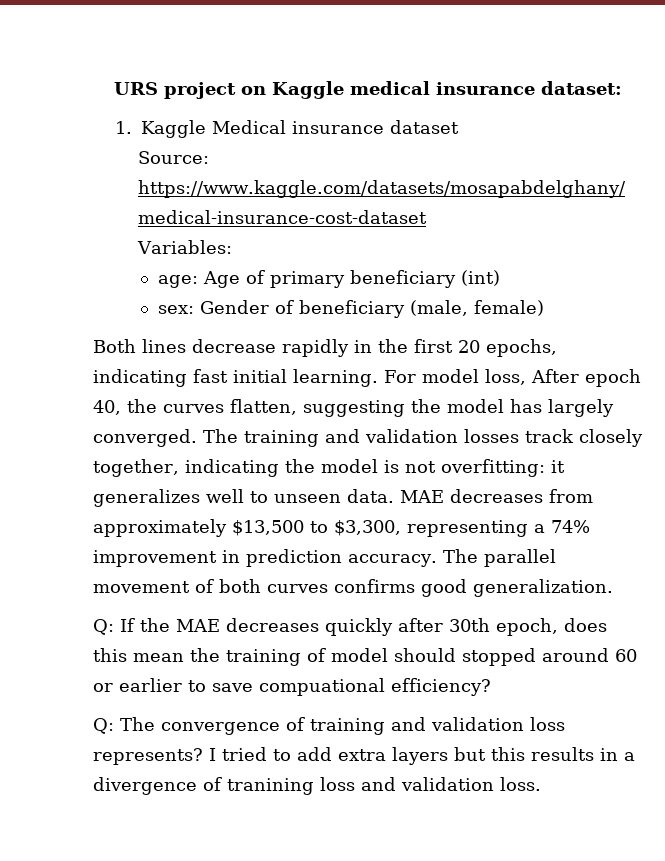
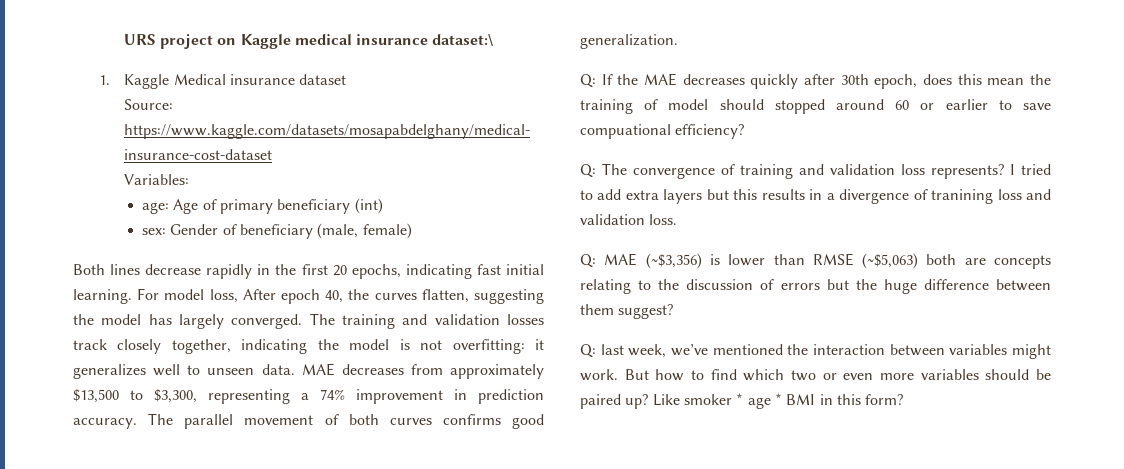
- URS project on Kaggle medical insurance dataset:
+ URS project on Kaggle medical insurance dataset:\
+ Q: MAE (~$3,356) is lower than RMSE (~$5,063) both are concepts relating to the discussion of errors but the huge difference between them suggest?
+ Q: last week, we’ve mentioned the interaction between variables might work. But how to find which two or even more variables should be paired up? Like smoker * age * BMI in this form?

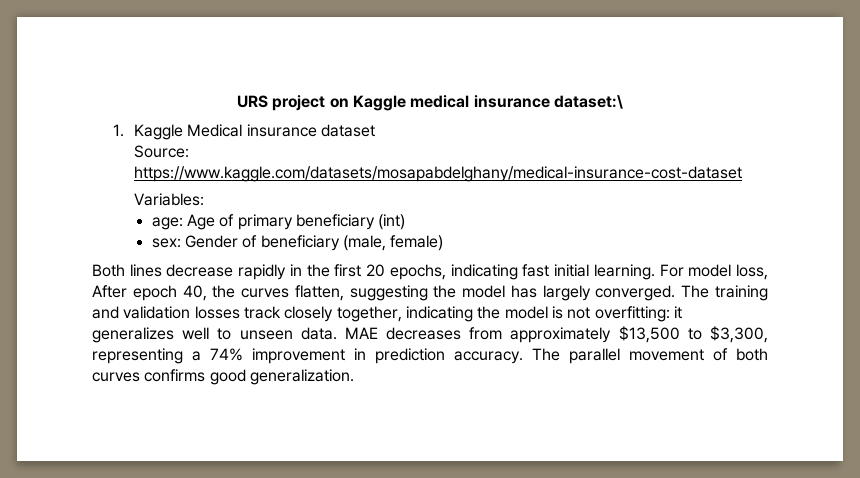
- Q: If the MAE decreases quickly after 30th epoch, does this mean the training of model should stopped around 60 or earlier to save compuational efficiency?
- Q: The convergence of training and validation loss represents? I tried to add extra layers but this results in a divergence of tranining loss and validation loss.
- Q: MAE (~$3,356) is lower than RMSE (~$5,063) both are concepts relating to the discussion of errors but the huge difference between them suggest?
- Q: last week, we’ve mentioned the interaction between variables might work. But how to find which two or even more variables should be paired up? Like smoker * age * BMI in this form?

